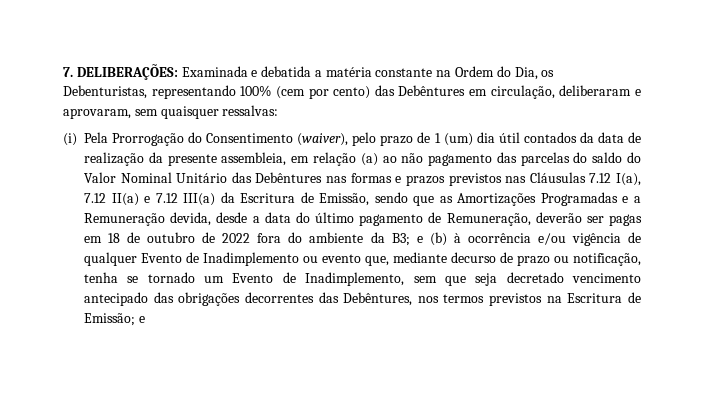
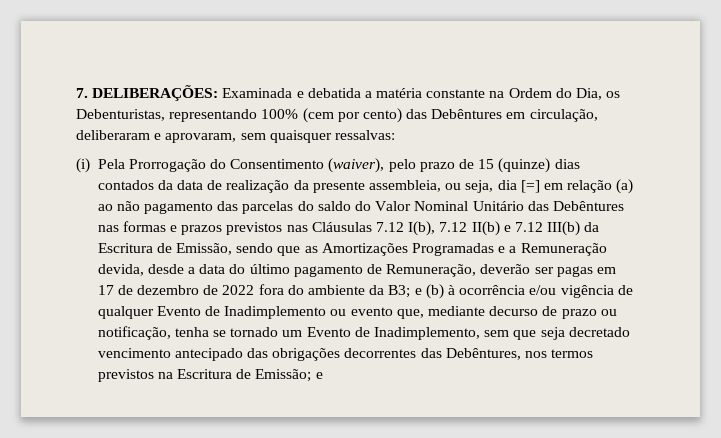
- (i) Pela Prorrogação do Consentimento (waiver), pelo prazo de 1 (um) dia útil contados da data de realização da presente assembleia, em relação (a) ao não pagamento das parcelas do saldo do Valor Nominal Unitário das Debêntures nas formas e prazos previstos nas Cláusulas 7.12 I(a), 7.12 II(a) e 7.12 III(a) da Escritura de Emissão, sendo que as Amortizações Programadas e a Remuneração devida, desde a data do último pagamento de Remuneração, deverão ser pagas em 18 de outubro de 2022 fora do ambiente da B3;
+ (i) Pela Prorrogação do Consentimento (waiver), pelo prazo de 15 (quinze) dias contados da data de realização da presente assembleia, ou seja, dia [=] em relação (a) ao não pagamento das parcelas do saldo do Valor Nominal Unitário das Debêntures nas formas e prazos previstos nas Cláusulas 7.12 I(b), 7.12 II(b) e 7.12 III(b) da Escritura de Emissão, sendo que as Amortizações Programadas e a Remuneração devida, desde a data do último pagamento de Remuneração, deverão ser pagas em 17 de dezembro de 2022 fora do ambiente da B3;

